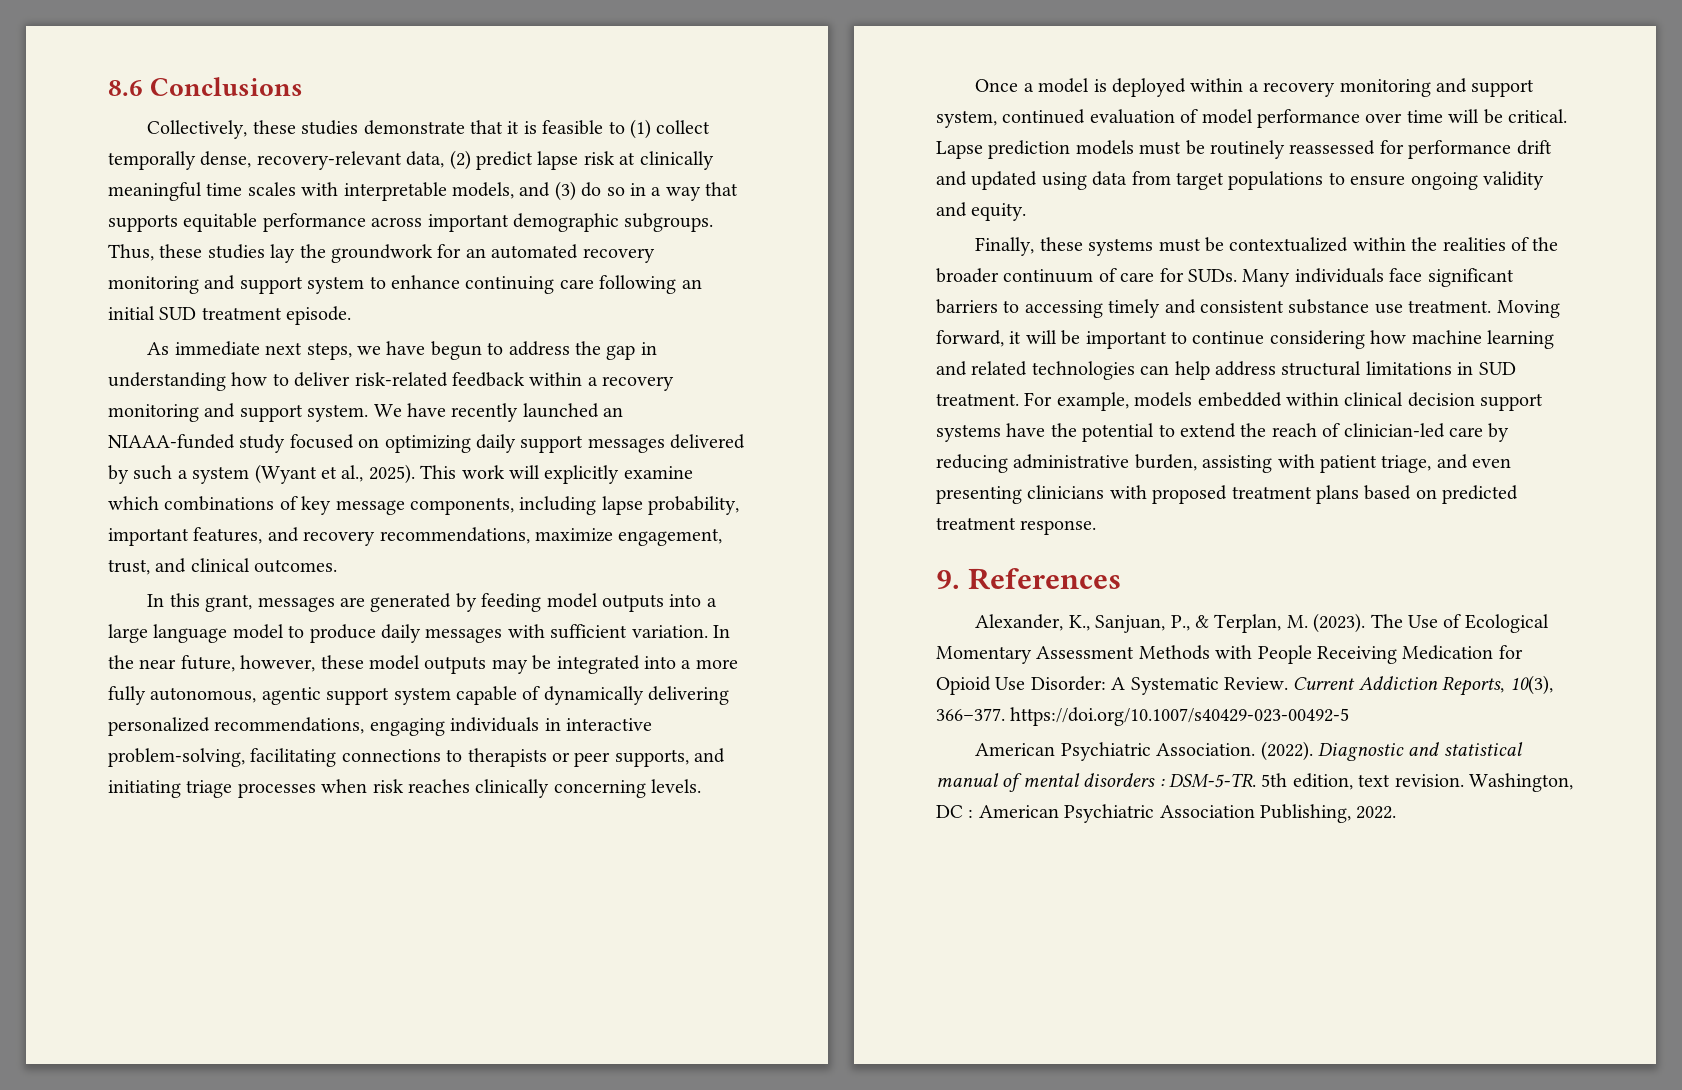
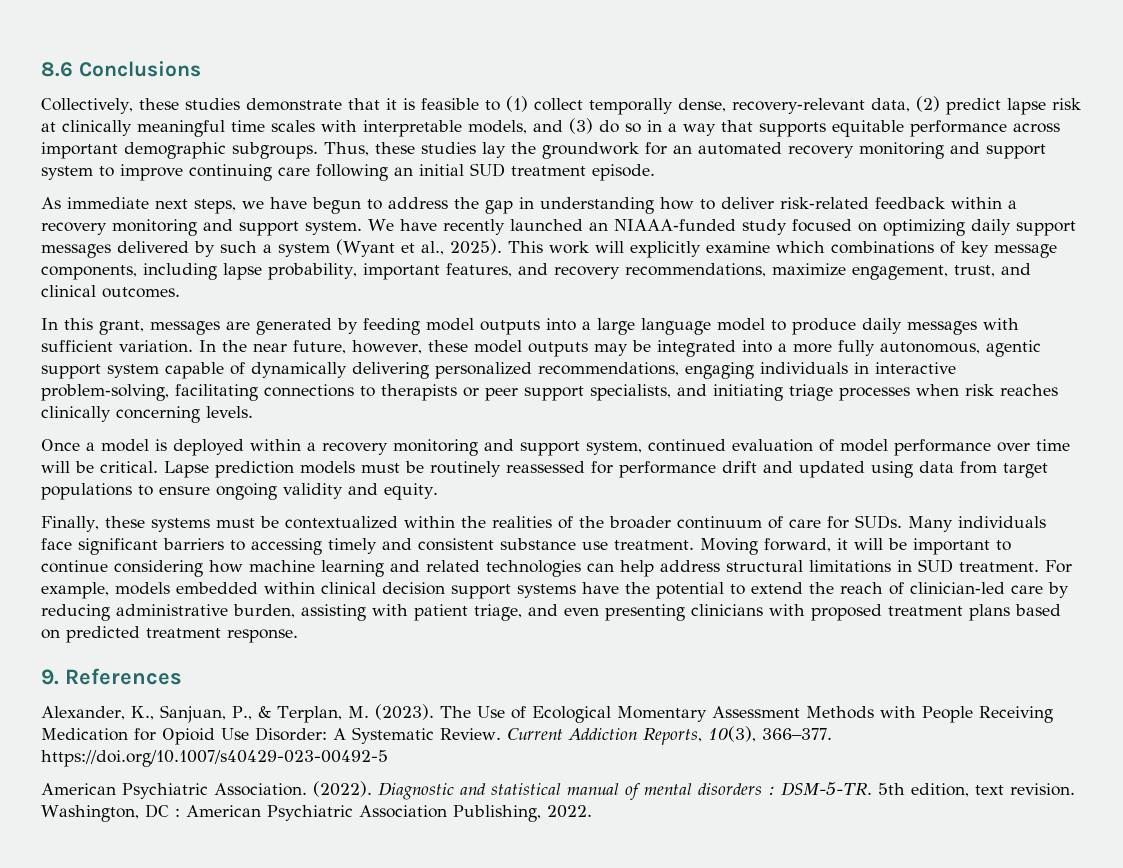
- Thus, these studies lay the groundwork for an automated recovery monitoring and support system to enhance continuing care following an initial SUD treatment episode.
+ Thus, these studies lay the groundwork for an automated recovery monitoring and support system to improve continuing care following an initial SUD treatment episode.
- In the near future, however, these model outputs may be integrated into a more fully autonomous, agentic support system capable of dynamically delivering personalized recommendations, engaging individuals in interactive problem‑solving, facilitating connections to therapists or peer supports, and initiating triage processes when risk reaches clinically concerning levels.
+ In the near future, however, these model outputs may be integrated into a more fully autonomous, agentic support system capable of dynamically delivering personalized recommendations, engaging individuals in interactive problem‑solving, facilitating connections to therapists or peer support specialists, and initiating triage processes when risk reaches clinically concerning levels.

